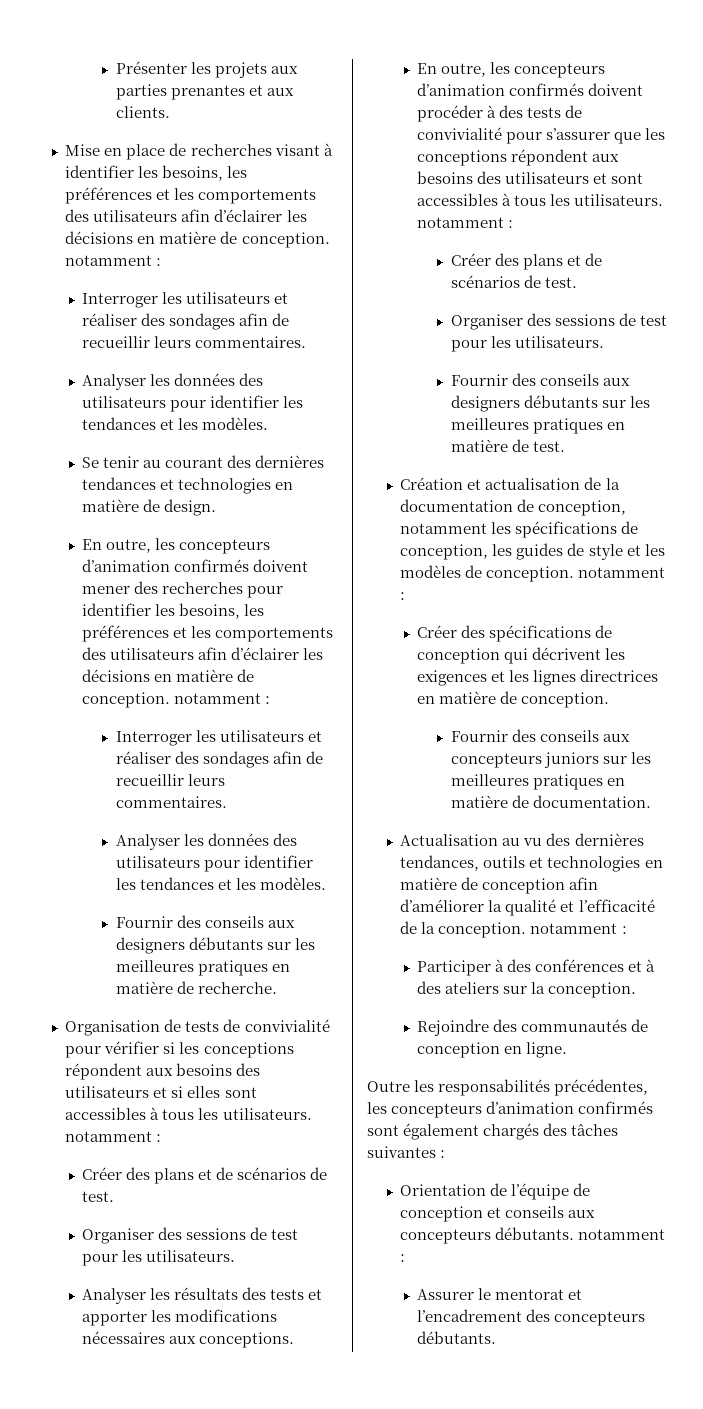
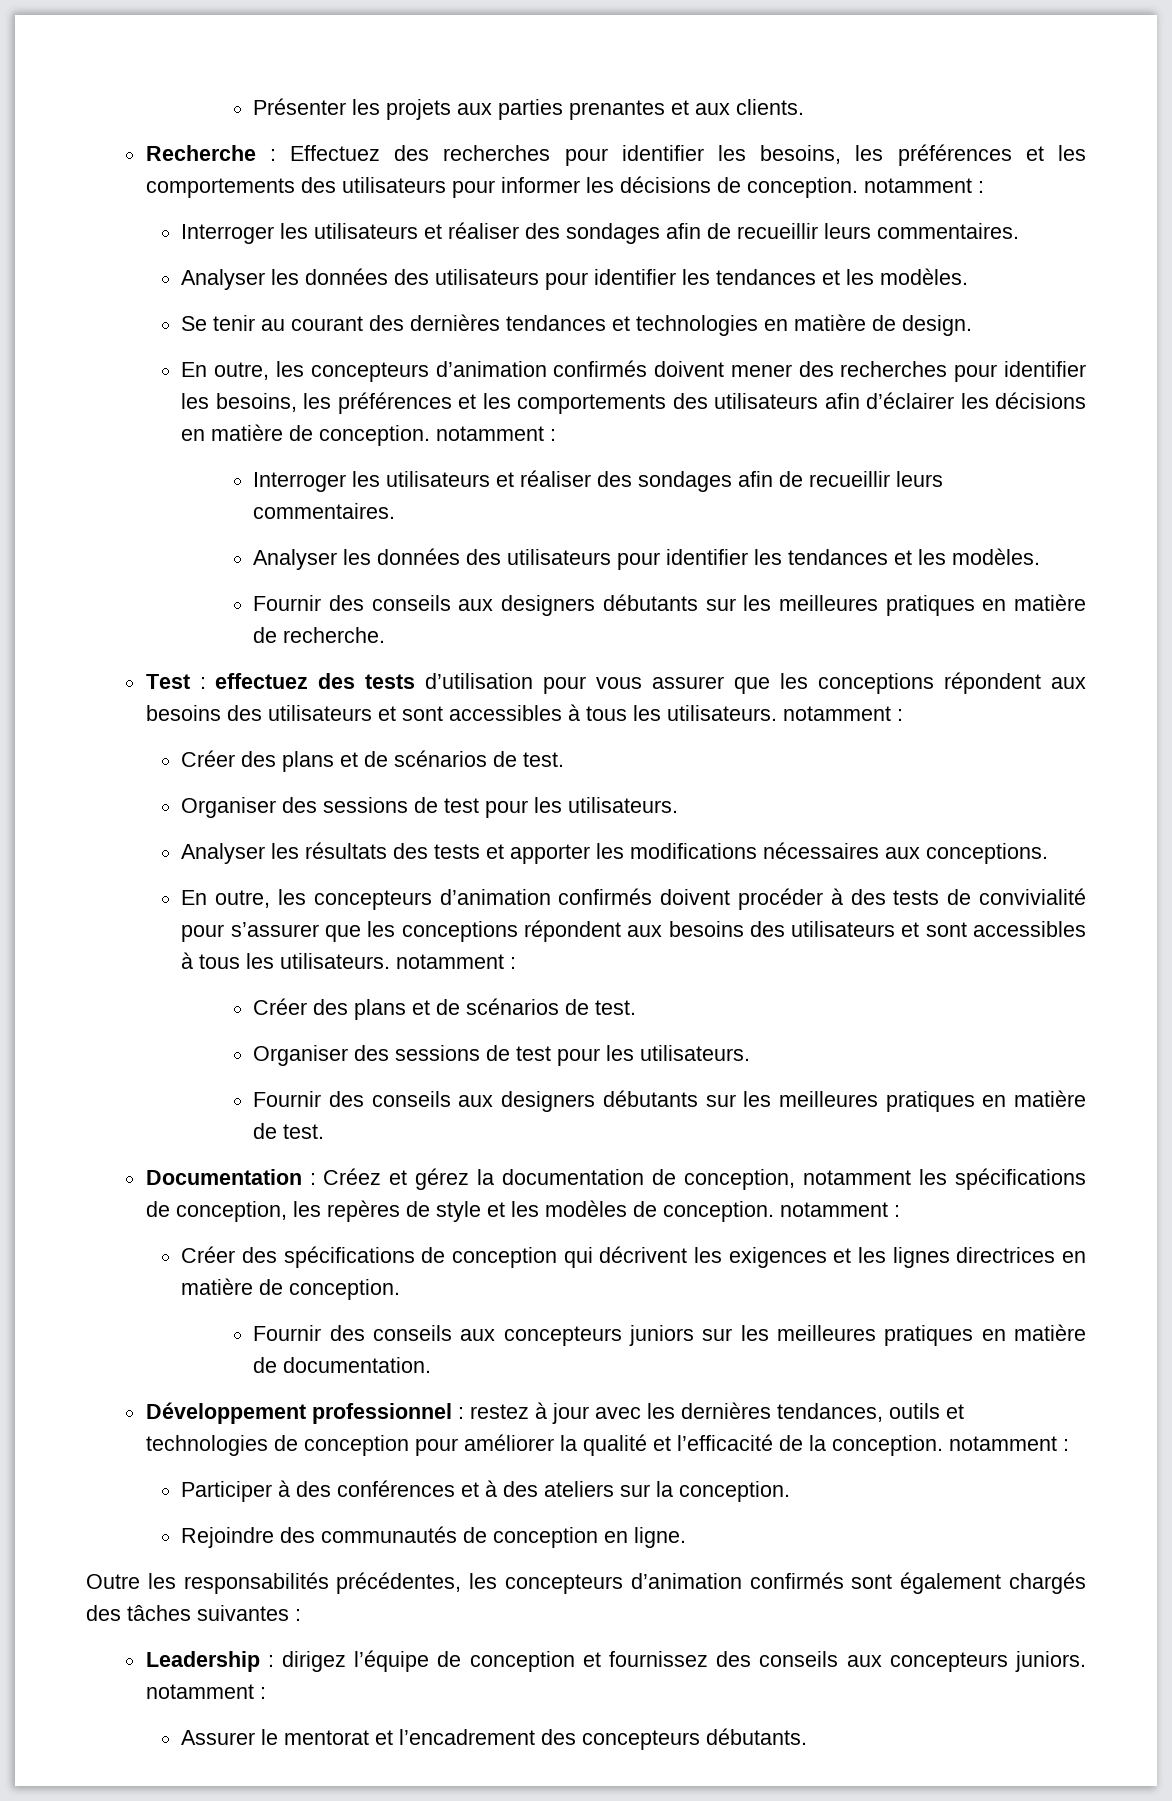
- Mise en place de recherches visant à identifier les besoins, les préférences et les comportements des utilisateurs afin d’éclairer les décisions en matière de conception. notamment :
+ Recherche : Effectuez des recherches pour identifier les besoins, les préférences et les comportements des utilisateurs pour informer les décisions de conception. notamment :
- Organisation de tests de convivialité pour vérifier si les conceptions répondent aux besoins des utilisateurs et si elles sont accessibles à tous les utilisateurs. notamment :
+ Test : effectuez des tests d’utilisation pour vous assurer que les conceptions répondent aux besoins des utilisateurs et sont accessibles à tous les utilisateurs. notamment :
- Création et actualisation de la documentation de conception, notamment les spécifications de conception, les guides de style et les modèles de conception. notamment :
+ Documentation : Créez et gérez la documentation de conception, notamment les spécifications de conception, les repères de style et les modèles de conception. notamment :
- Actualisation au vu des dernières tendances, outils et technologies en matière de conception afin d’améliorer la qualité et l’efficacité de la conception. notamment :
+ Développement professionnel : restez à jour avec les dernières tendances, outils et technologies de conception pour améliorer la qualité et l’efficacité de la conception. notamment :
- Orientation de l’équipe de conception et conseils aux concepteurs débutants. notamment :
+ Leadership : dirigez l’équipe de conception et fournissez des conseils aux concepteurs juniors. notamment :

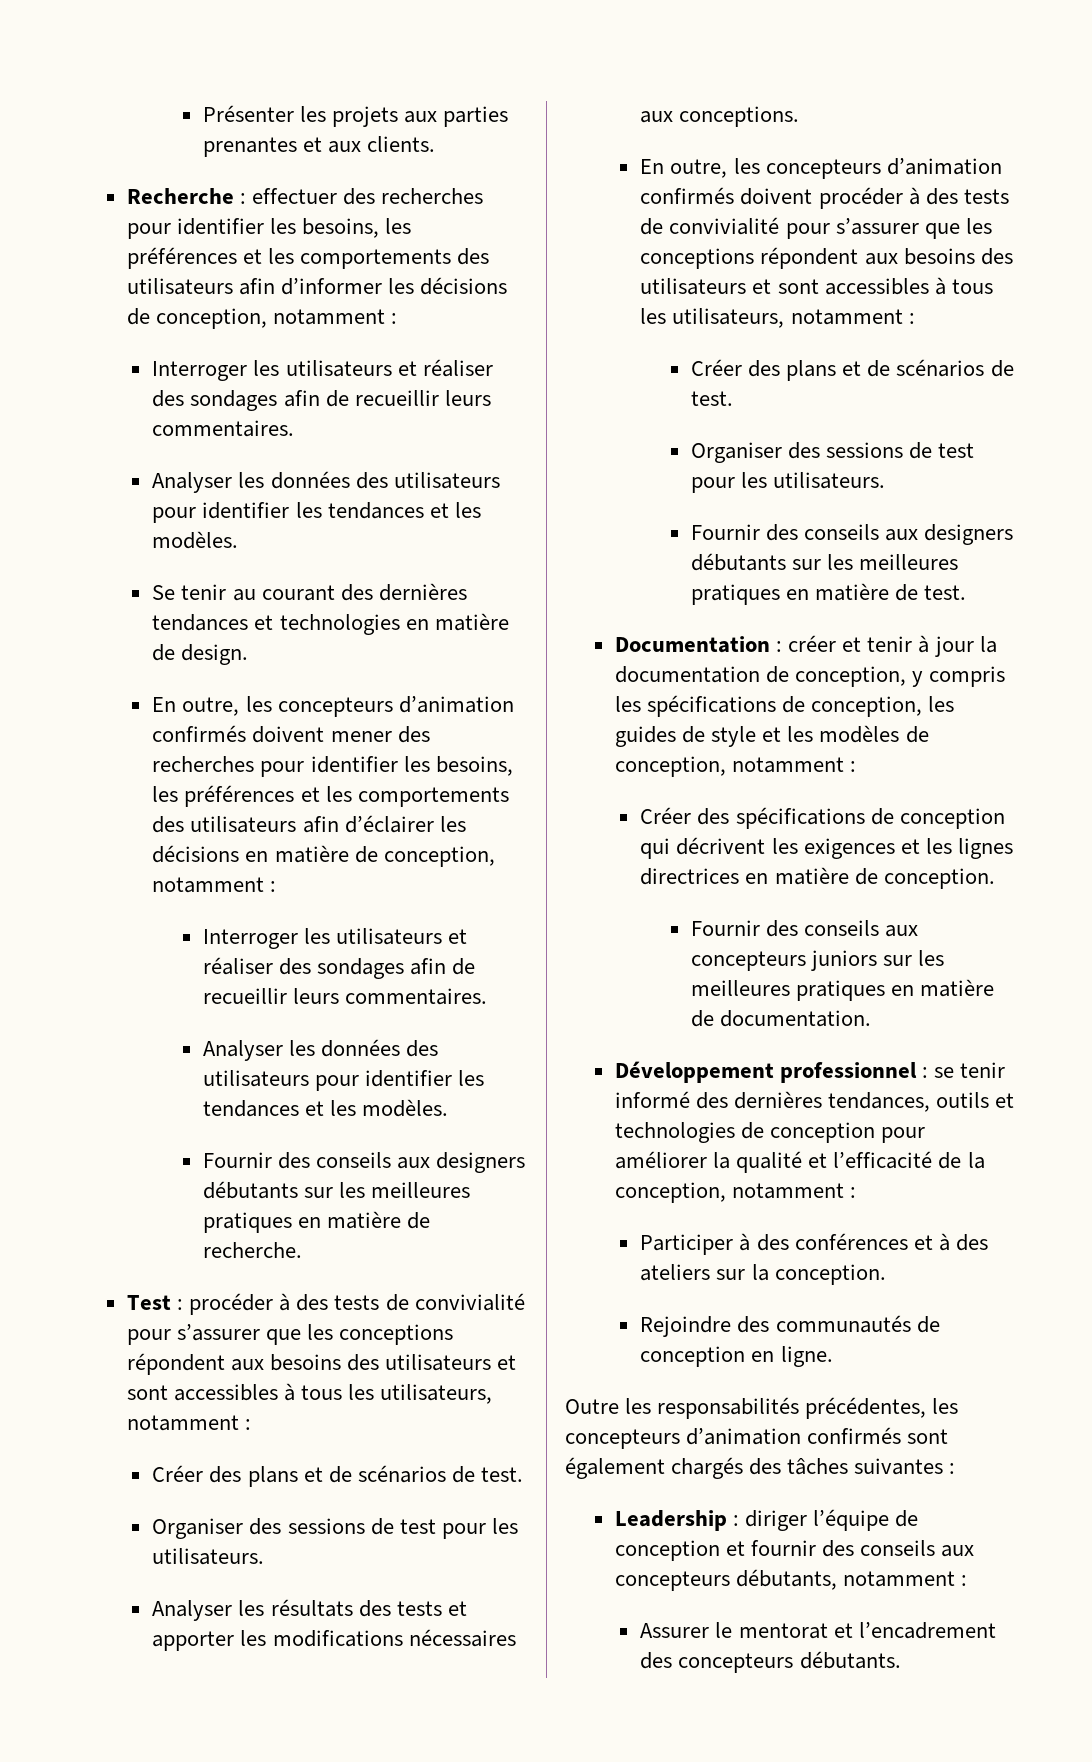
- Recherche : Effectuez des recherches pour identifier les besoins, les préférences et les comportements des utilisateurs pour informer les décisions de conception. notamment :
+ Recherche : effectuer des recherches pour identifier les besoins, les préférences et les comportements des utilisateurs afin d’informer les décisions de conception, notamment :
- En outre, les concepteurs d’animation confirmés doivent mener des recherches pour identifier les besoins, les préférences et les comportements des utilisateurs afin d’éclairer les décisions en matière de conception. notamment :
+ En outre, les concepteurs d’animation confirmés doivent mener des recherches pour identifier les besoins, les préférences et les comportements des utilisateurs afin d’éclairer les décisions en matière de conception, notamment :
- Test : effectuez des tests d’utilisation pour vous assurer que les conceptions répondent aux besoins des utilisateurs et sont accessibles à tous les utilisateurs. notamment :
+ Test : procéder à des tests de convivialité pour s’assurer que les conceptions répondent aux besoins des utilisateurs et sont accessibles à tous les utilisateurs, notamment :
- En outre, les concepteurs d’animation confirmés doivent procéder à des tests de convivialité pour s’assurer que les conceptions répondent aux besoins des utilisateurs et sont accessibles à tous les utilisateurs. notamment :
+ En outre, les concepteurs d’animation confirmés doivent procéder à des tests de convivialité pour s’assurer que les conceptions répondent aux besoins des utilisateurs et sont accessibles à tous les utilisateurs, notamment :
- Documentation : Créez et gérez la documentation de conception, notamment les spécifications de conception, les repères de style et les modèles de conception. notamment :
+ Documentation : créer et tenir à jour la documentation de conception, y compris les spécifications de conception, les guides de style et les modèles de conception, notamment :
- Développement professionnel : restez à jour avec les dernières tendances, outils et technologies de conception pour améliorer la qualité et l’efficacité de la conception. notamment :
+ Développement professionnel : se tenir informé des dernières tendances, outils et technologies de conception pour améliorer la qualité et l’efficacité de la conception, notamment :
- Leadership : dirigez l’équipe de conception et fournissez des conseils aux concepteurs juniors. notamment :
+ Leadership : diriger l’équipe de conception et fournir des conseils aux concepteurs débutants, notamment :

